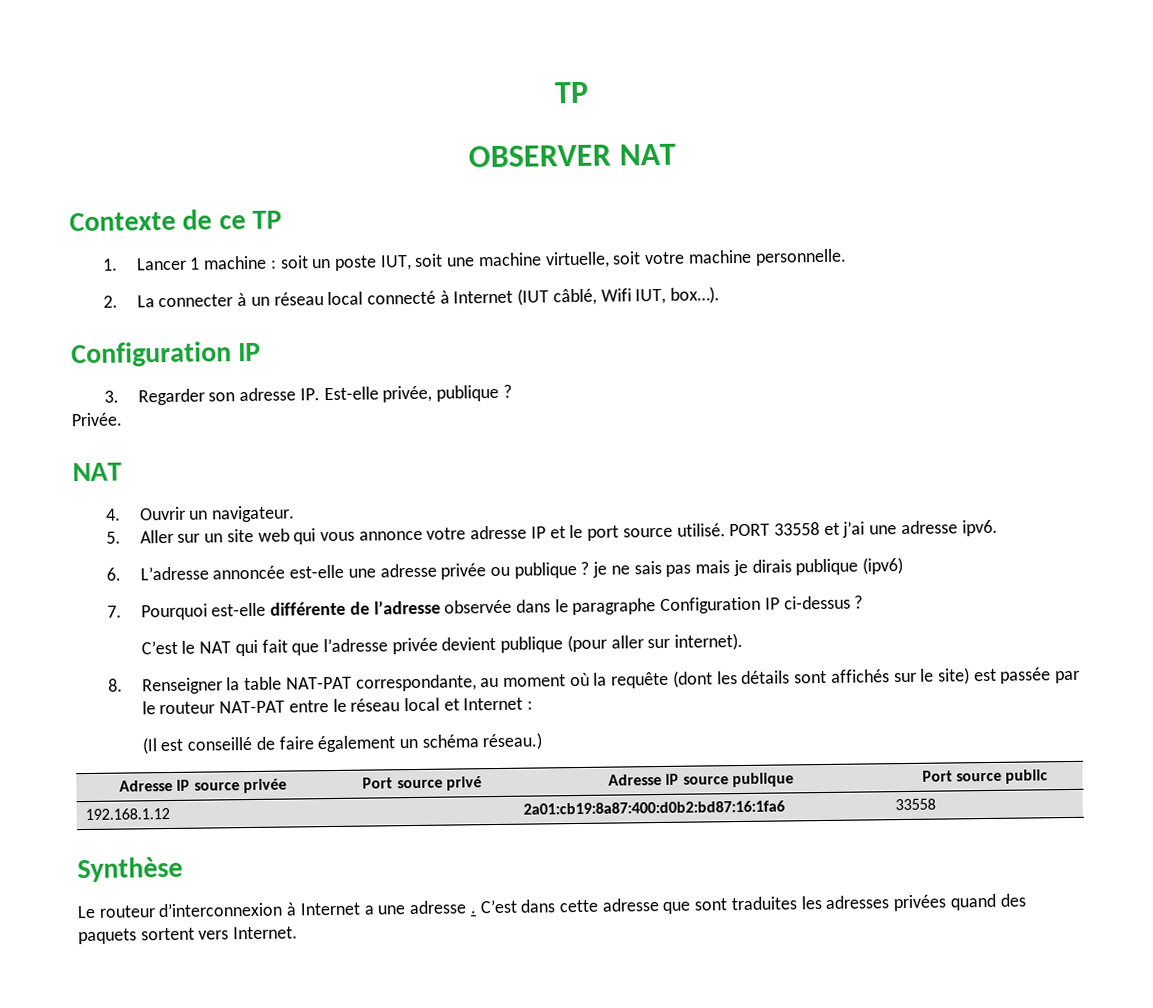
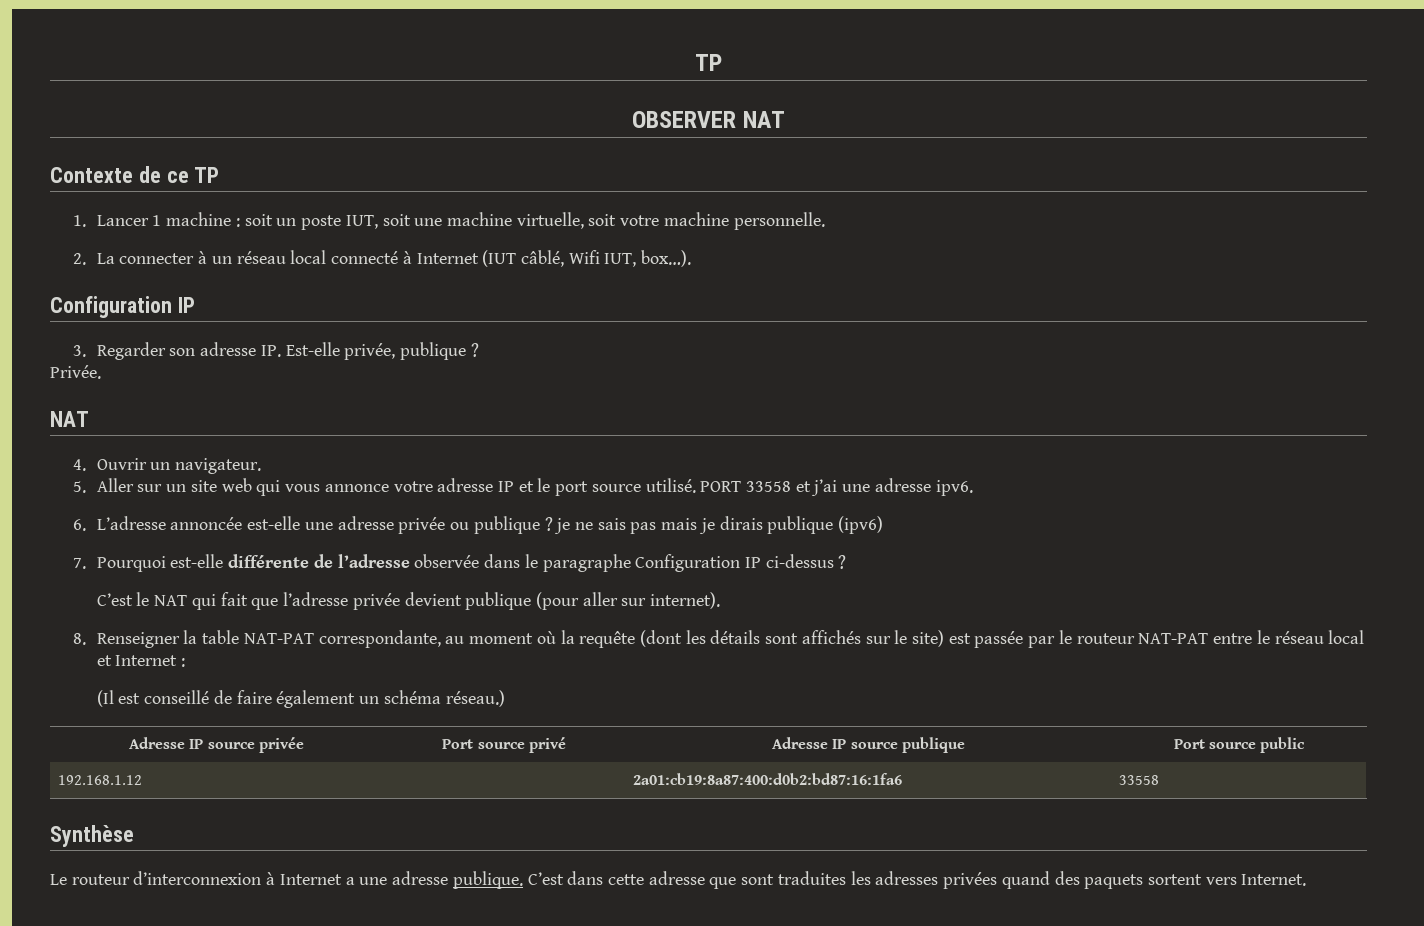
- Le routeur d’interconnexion à Internet a une adresse .
+ Le routeur d’interconnexion à Internet a une adresse publique.

